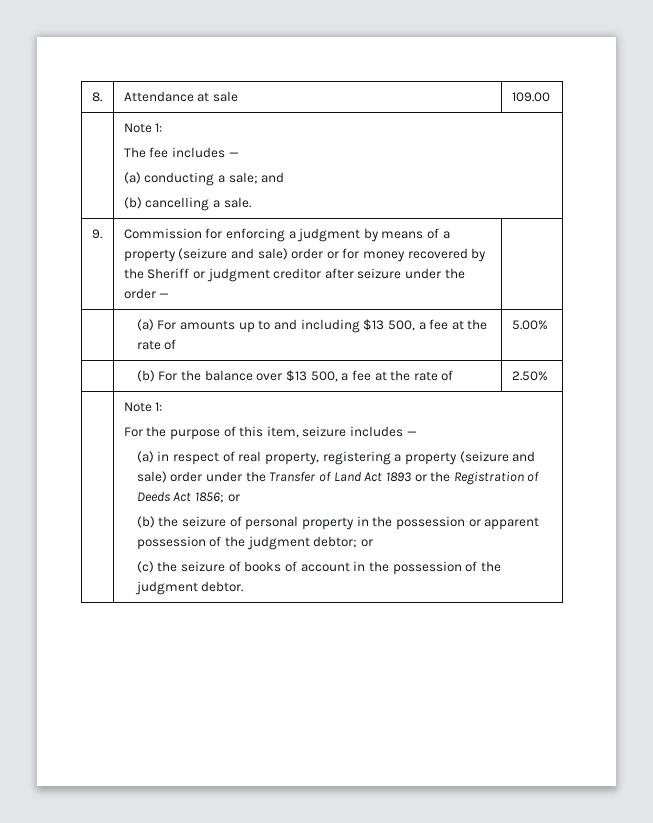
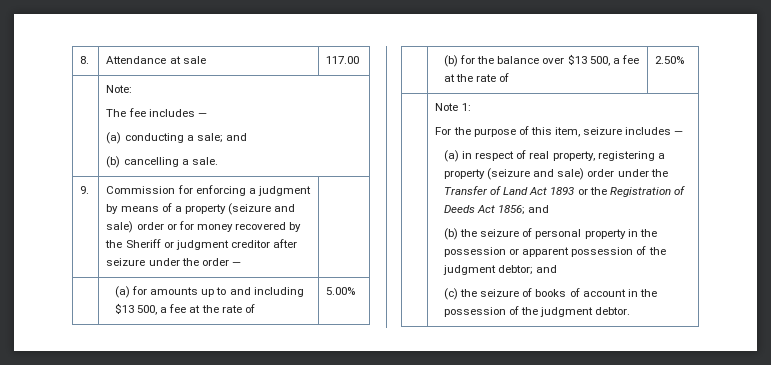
- 8. | Attendance at sale | 109.00
- | Note 1:
+ 8. | Attendance at sale | 117.00
+ | Note:
- | (a) For amounts up to and including $13 500, a fee at the rate of | 5.00%
+ | (a) for amounts up to and including $13 500, a fee at the rate of | 5.00%
- | (b) For the balance over $13 500, a fee at the rate of | 2.50%
+ | (b) for the balance over $13 500, a fee at the rate of | 2.50%
- (a) in respect of real property, registering a property (seizure and sale) order under the Transfer of Land Act 1893 or the Registration of Deeds Act 1856; or
+ (a) in respect of real property, registering a property (seizure and sale) order under the Transfer of Land Act 1893 or the Registration of Deeds Act 1856; and
- (b) the seizure of personal property in the possession or apparent possession of the judgment debtor; or
+ (b) the seizure of personal property in the possession or apparent possession of the judgment debtor; and

